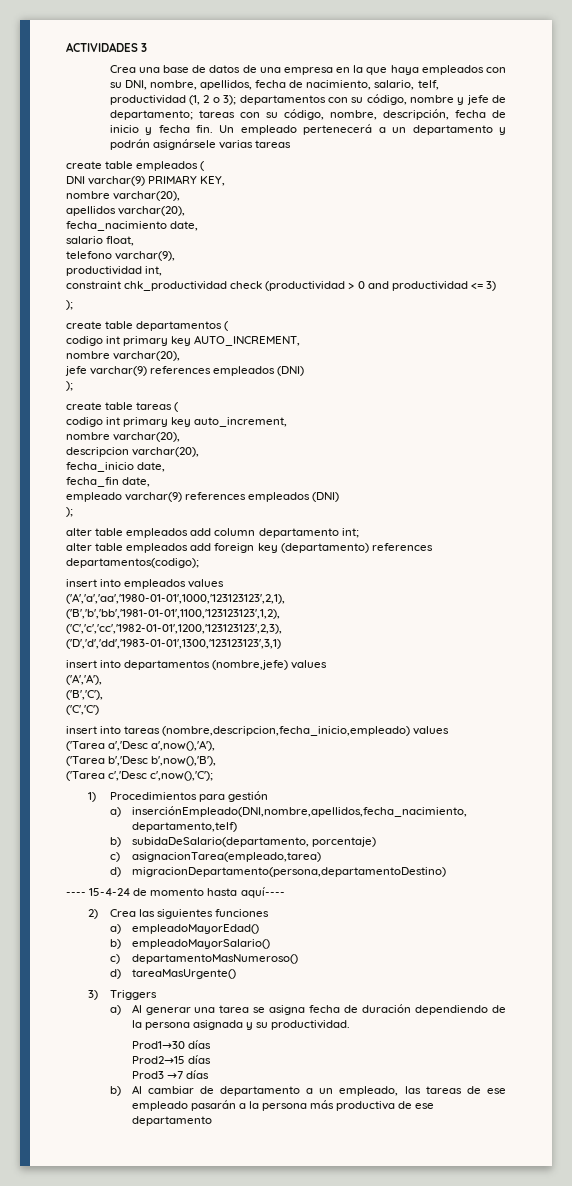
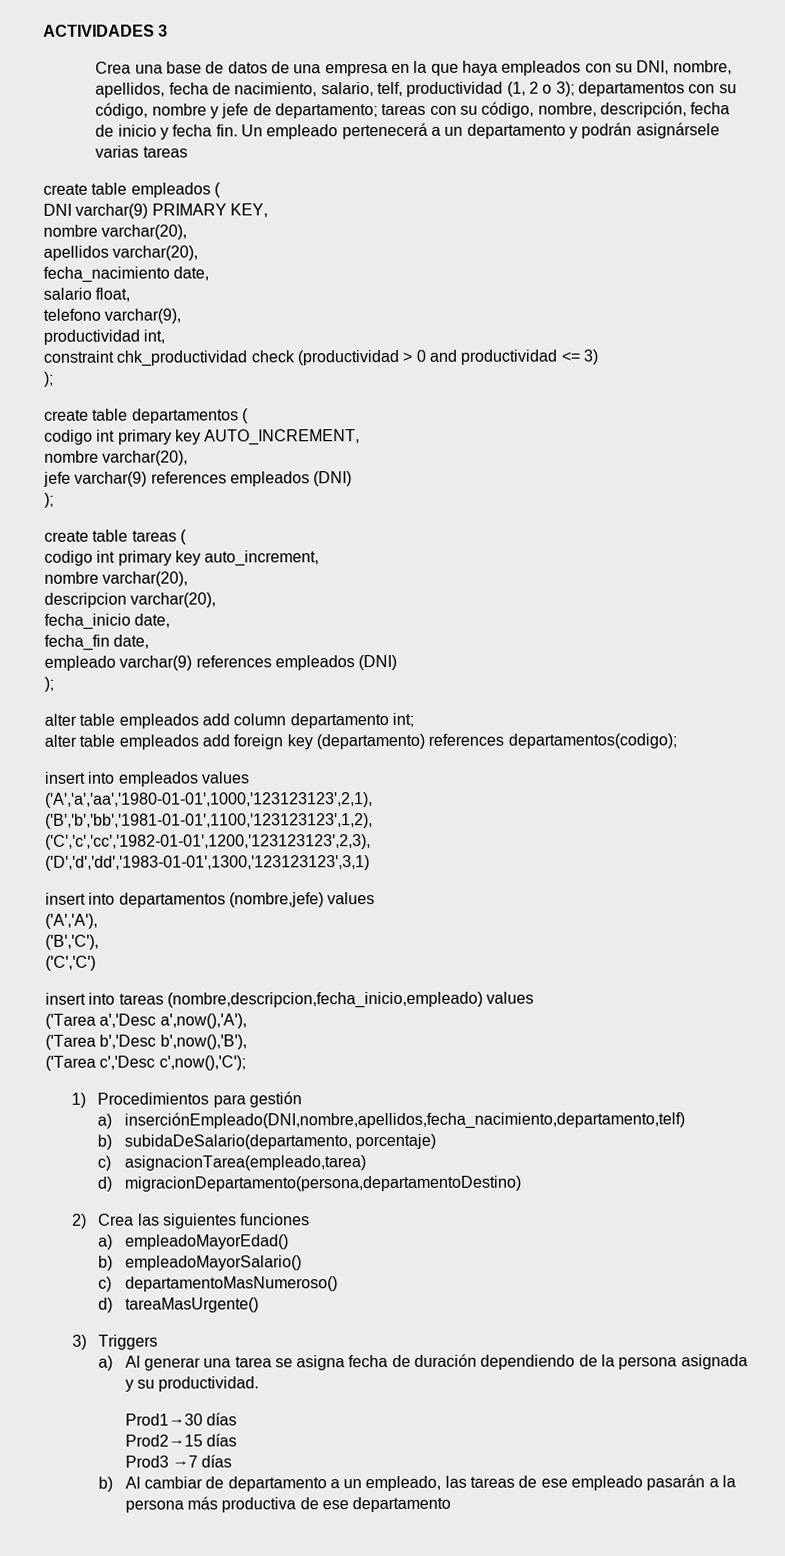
- ---- 15-4-24 de momento hasta aquí----

